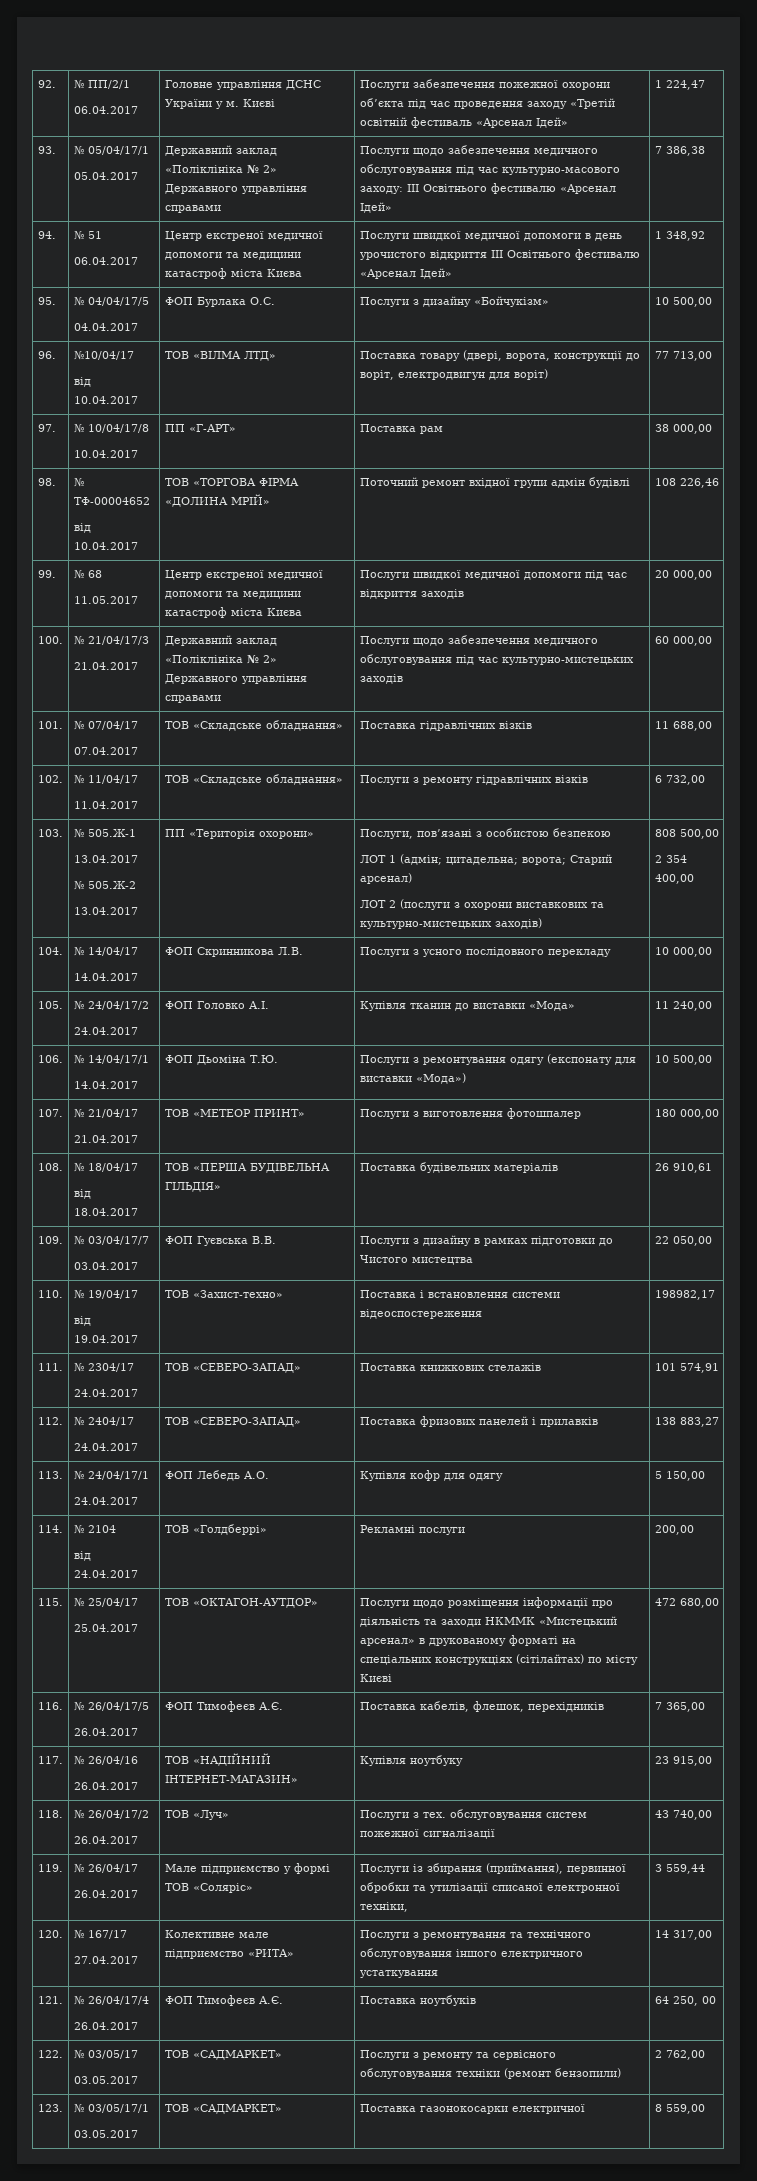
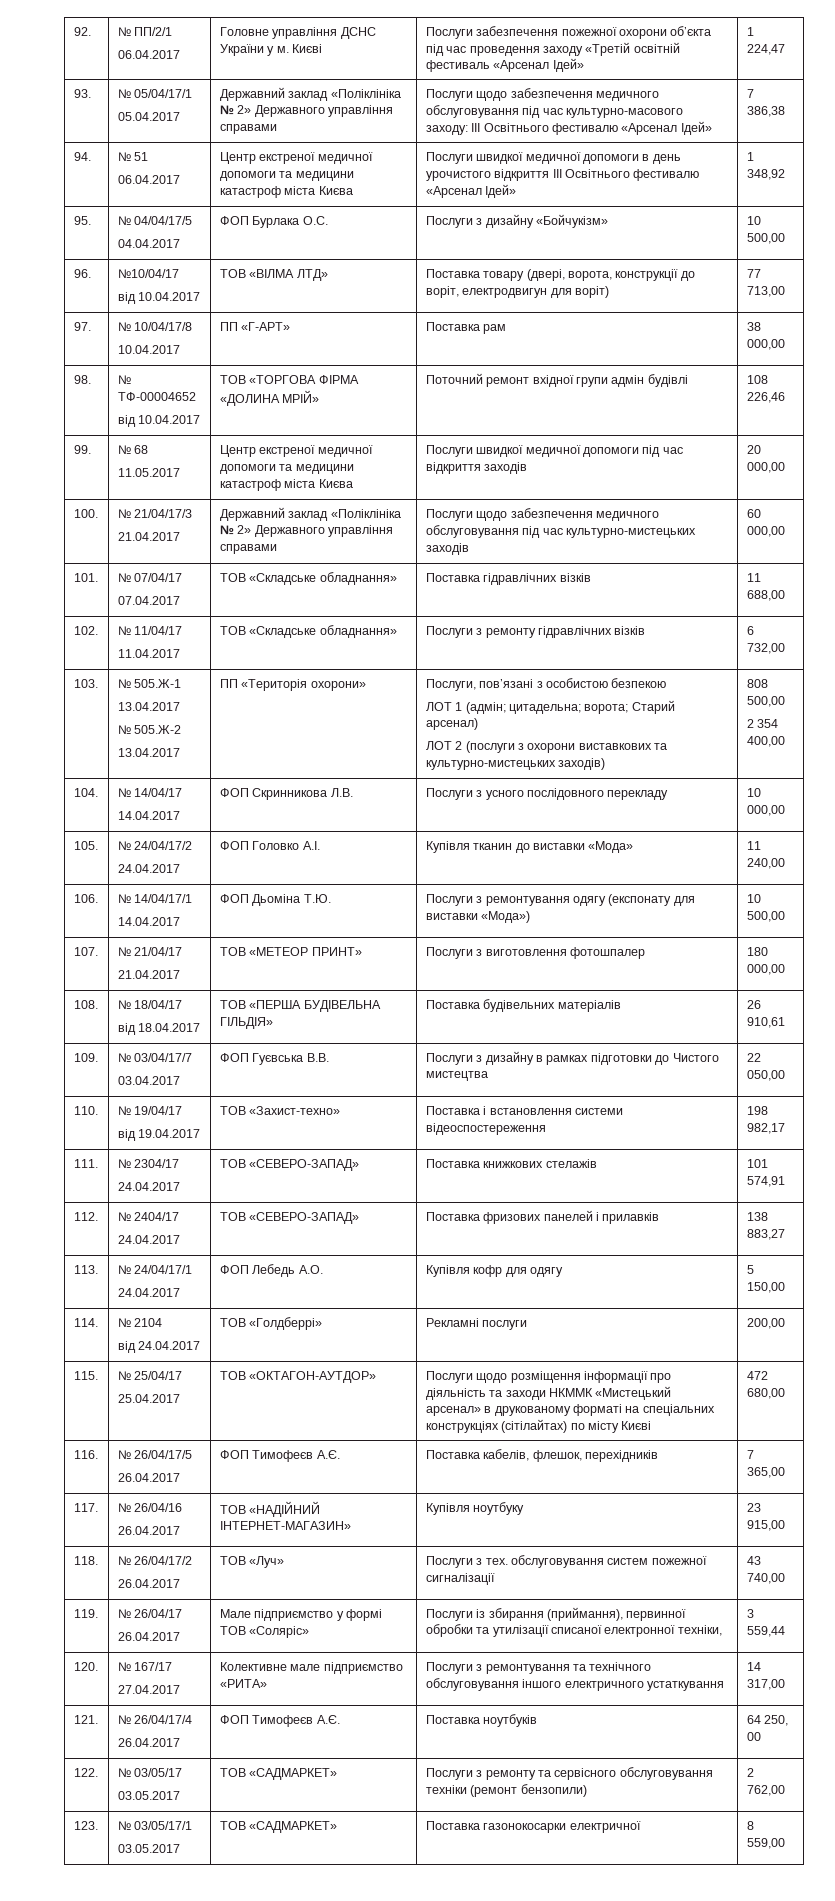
  110. | № 19/04/17
- від 19.04.2017 | ТОВ «Захист-техно» | Поставка і встановлення системи відеоспостереження | 198982,17
+ від 19.04.2017 | ТОВ «Захист-техно» | Поставка і встановлення системи відеоспостереження | 198 982,17

